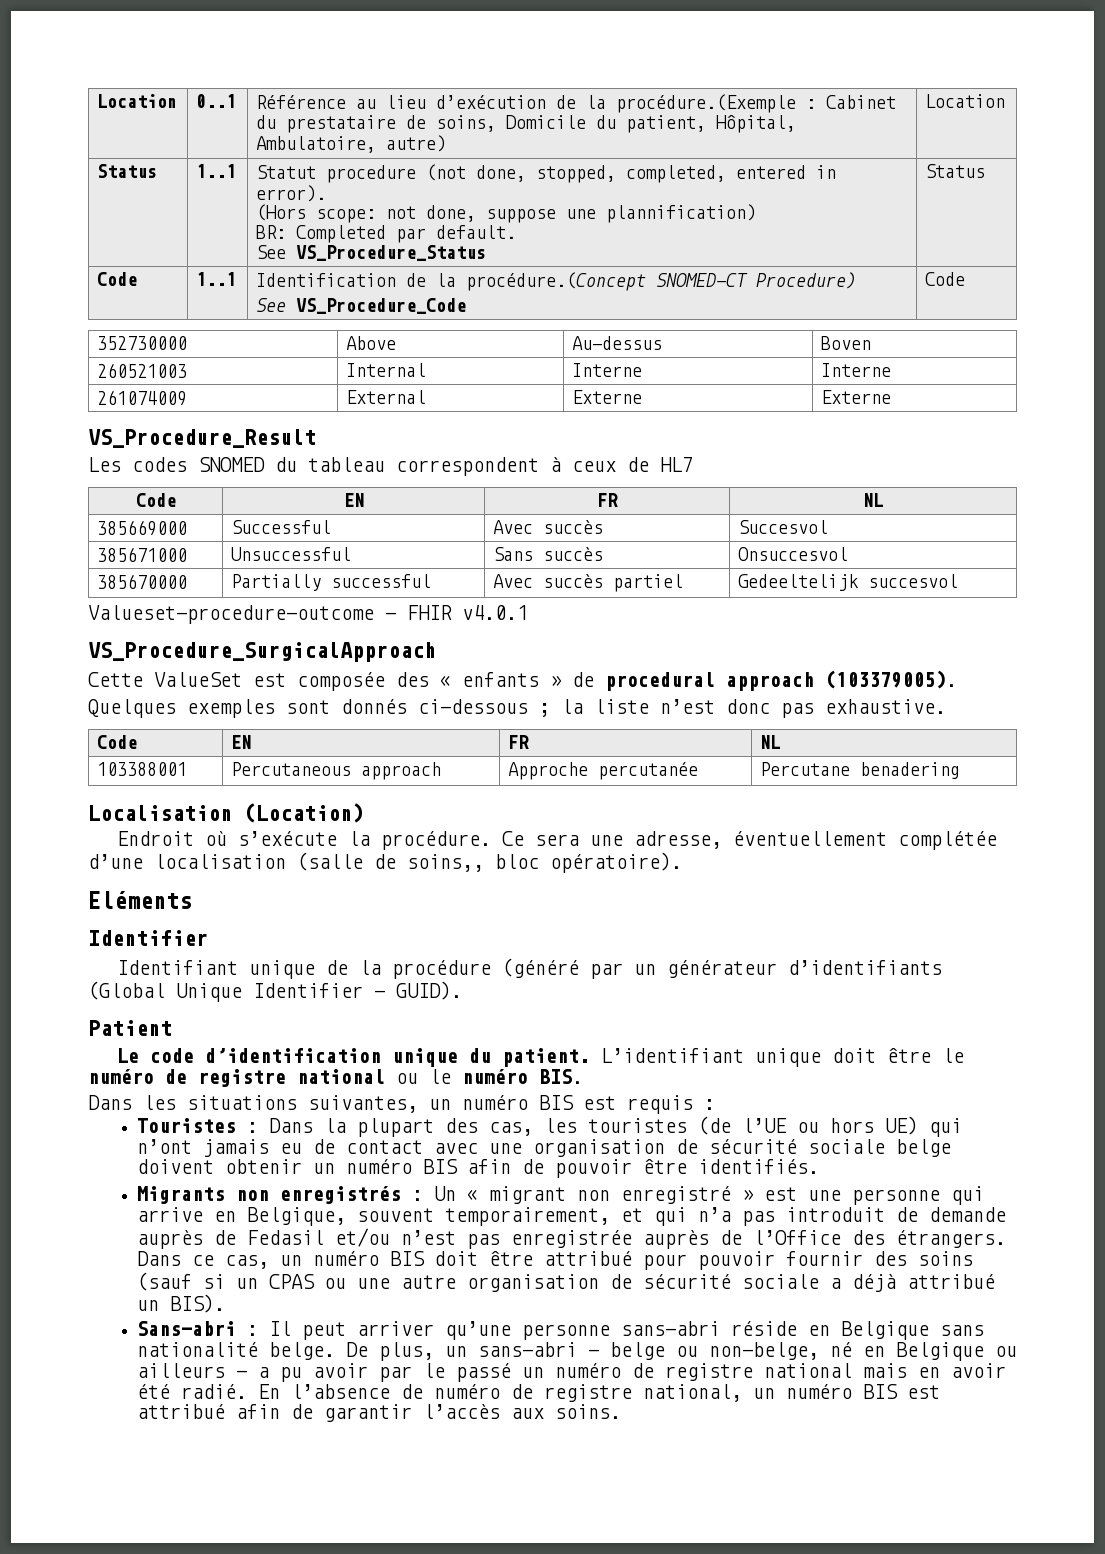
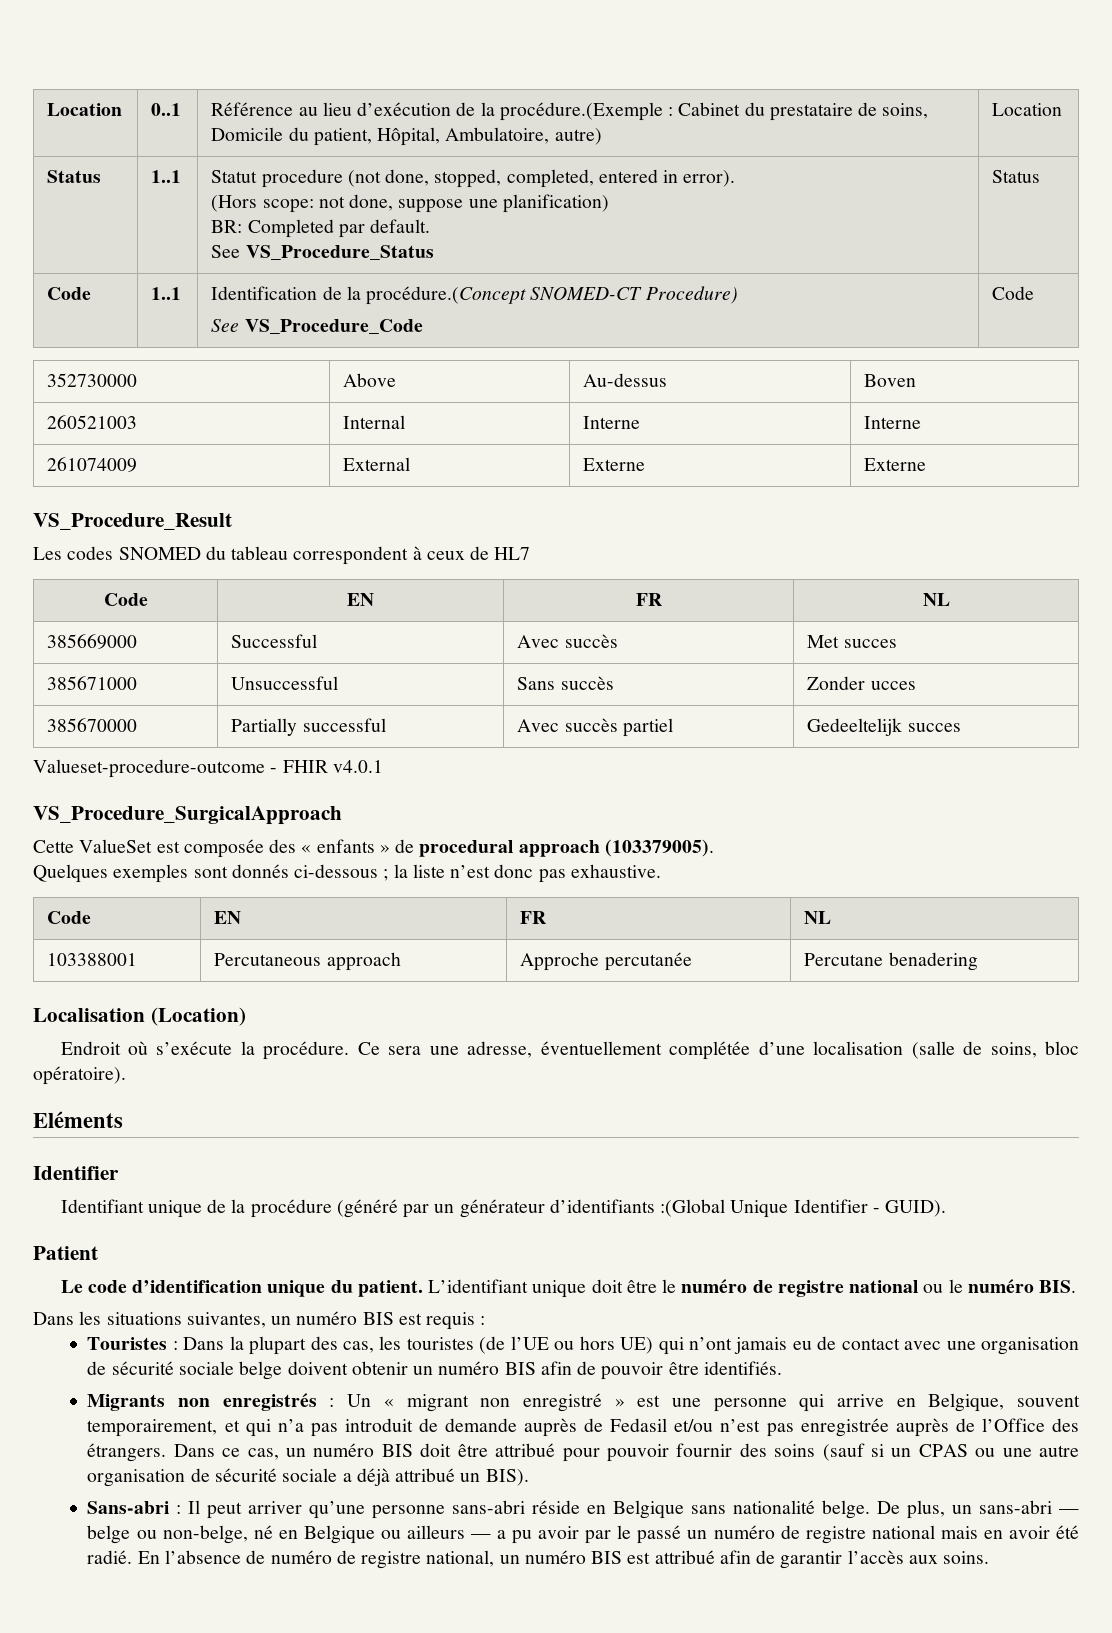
  Status | 1..1 | Statut procedure (not done, stopped, completed, entered in error).
- (Hors scope: not done, suppose une plannification)
+ (Hors scope: not done, suppose une planification)
- 385669000 | Successful | Avec succès | Succesvol
+ 385669000 | Successful | Avec succès | Met succes
- 385671000 | Unsuccessful | Sans succès | Onsuccesvol
+ 385671000 | Unsuccessful | Sans succès | Zonder ucces
- 385670000 | Partially successful | Avec succès partiel | Gedeeltelijk succesvol
+ 385670000 | Partially successful | Avec succès partiel | Gedeeltelijk succes
- Ce sera une adresse, éventuellement complétée d’une localisation (salle de soins,, bloc opératoire).
+ Ce sera une adresse, éventuellement complétée d’une localisation (salle de soins, bloc opératoire).
- Identifiant unique de la procédure (généré par un générateur d’identifiants (Global Unique Identifier - GUID).
+ Identifiant unique de la procédure (généré par un générateur d’identifiants :(Global Unique Identifier - GUID).

